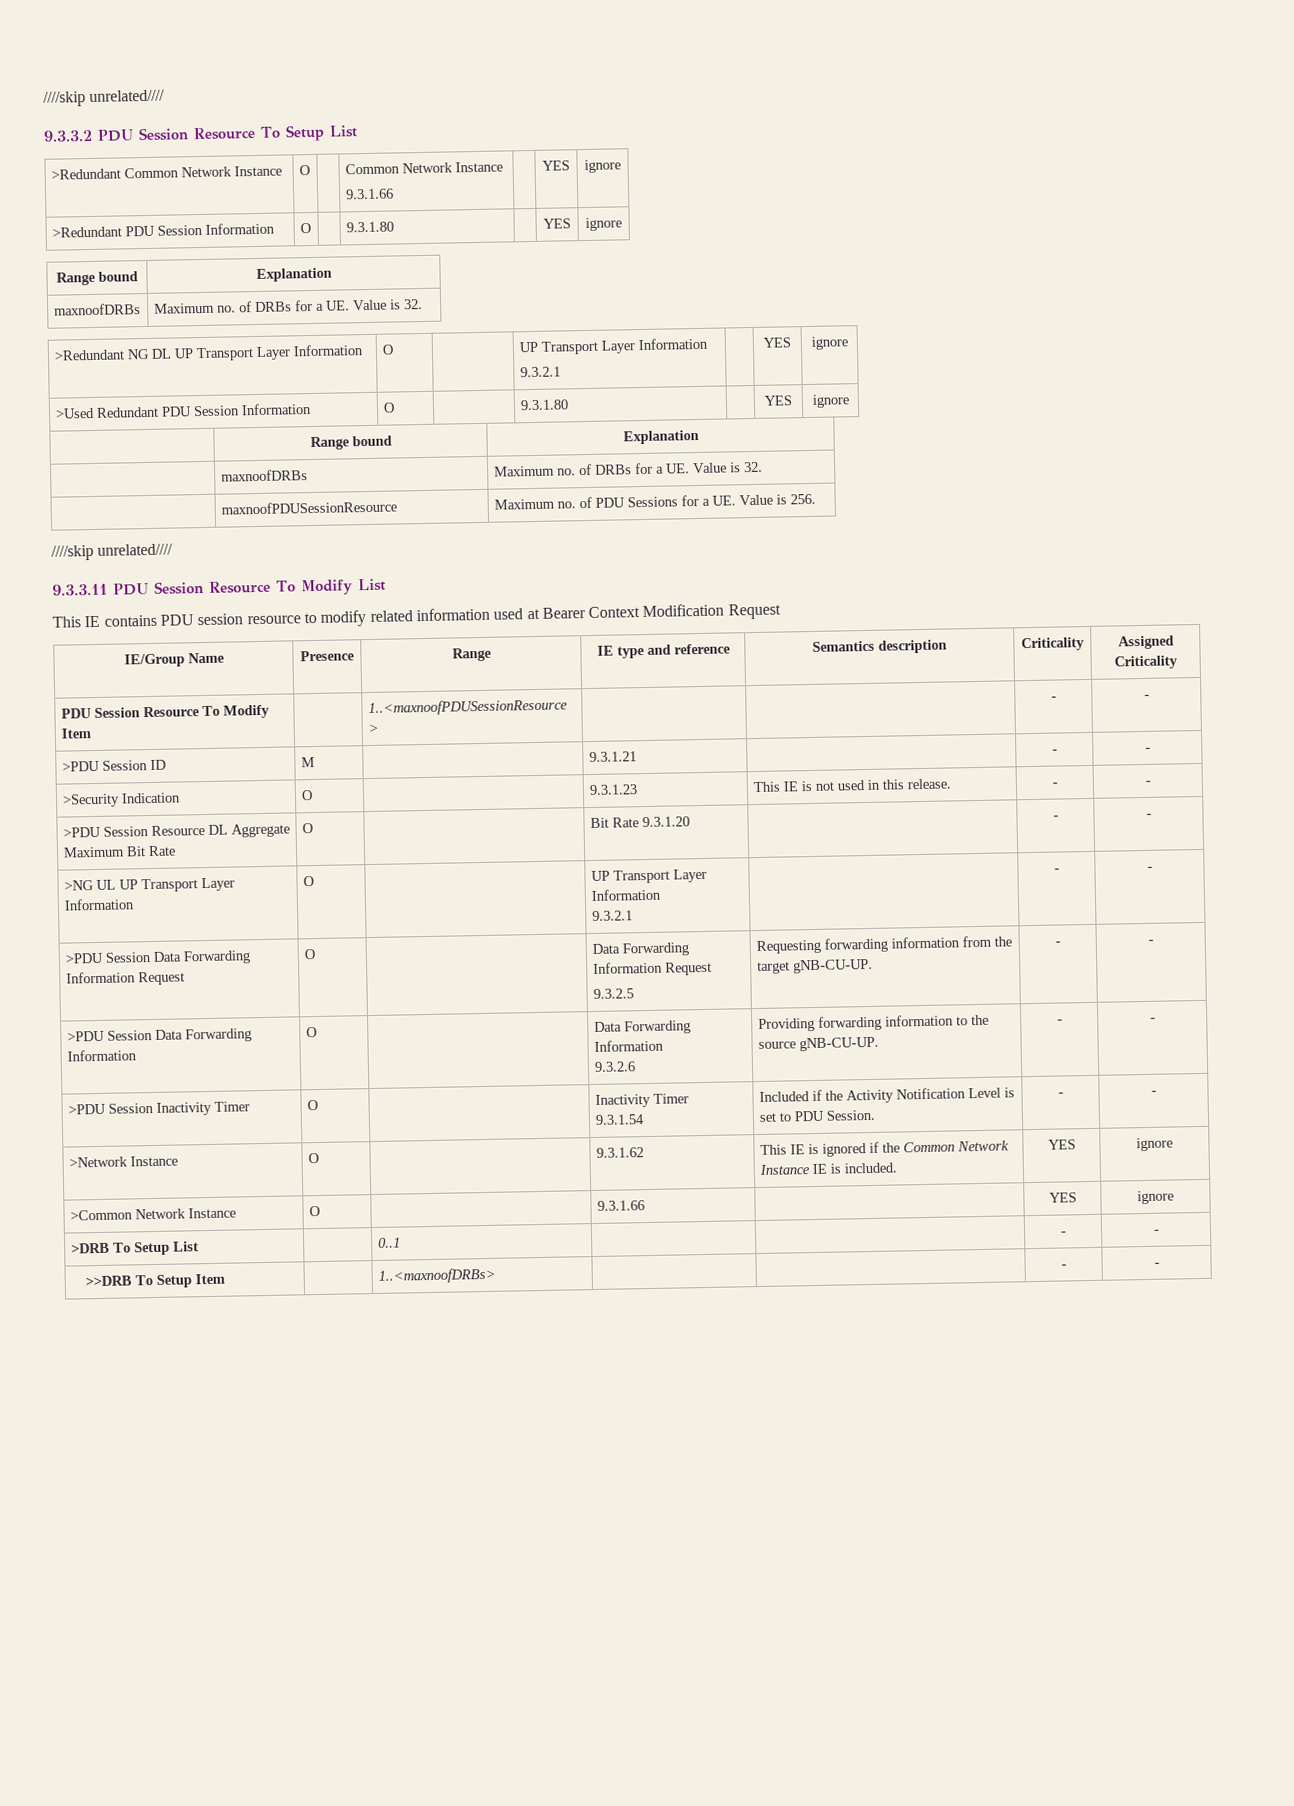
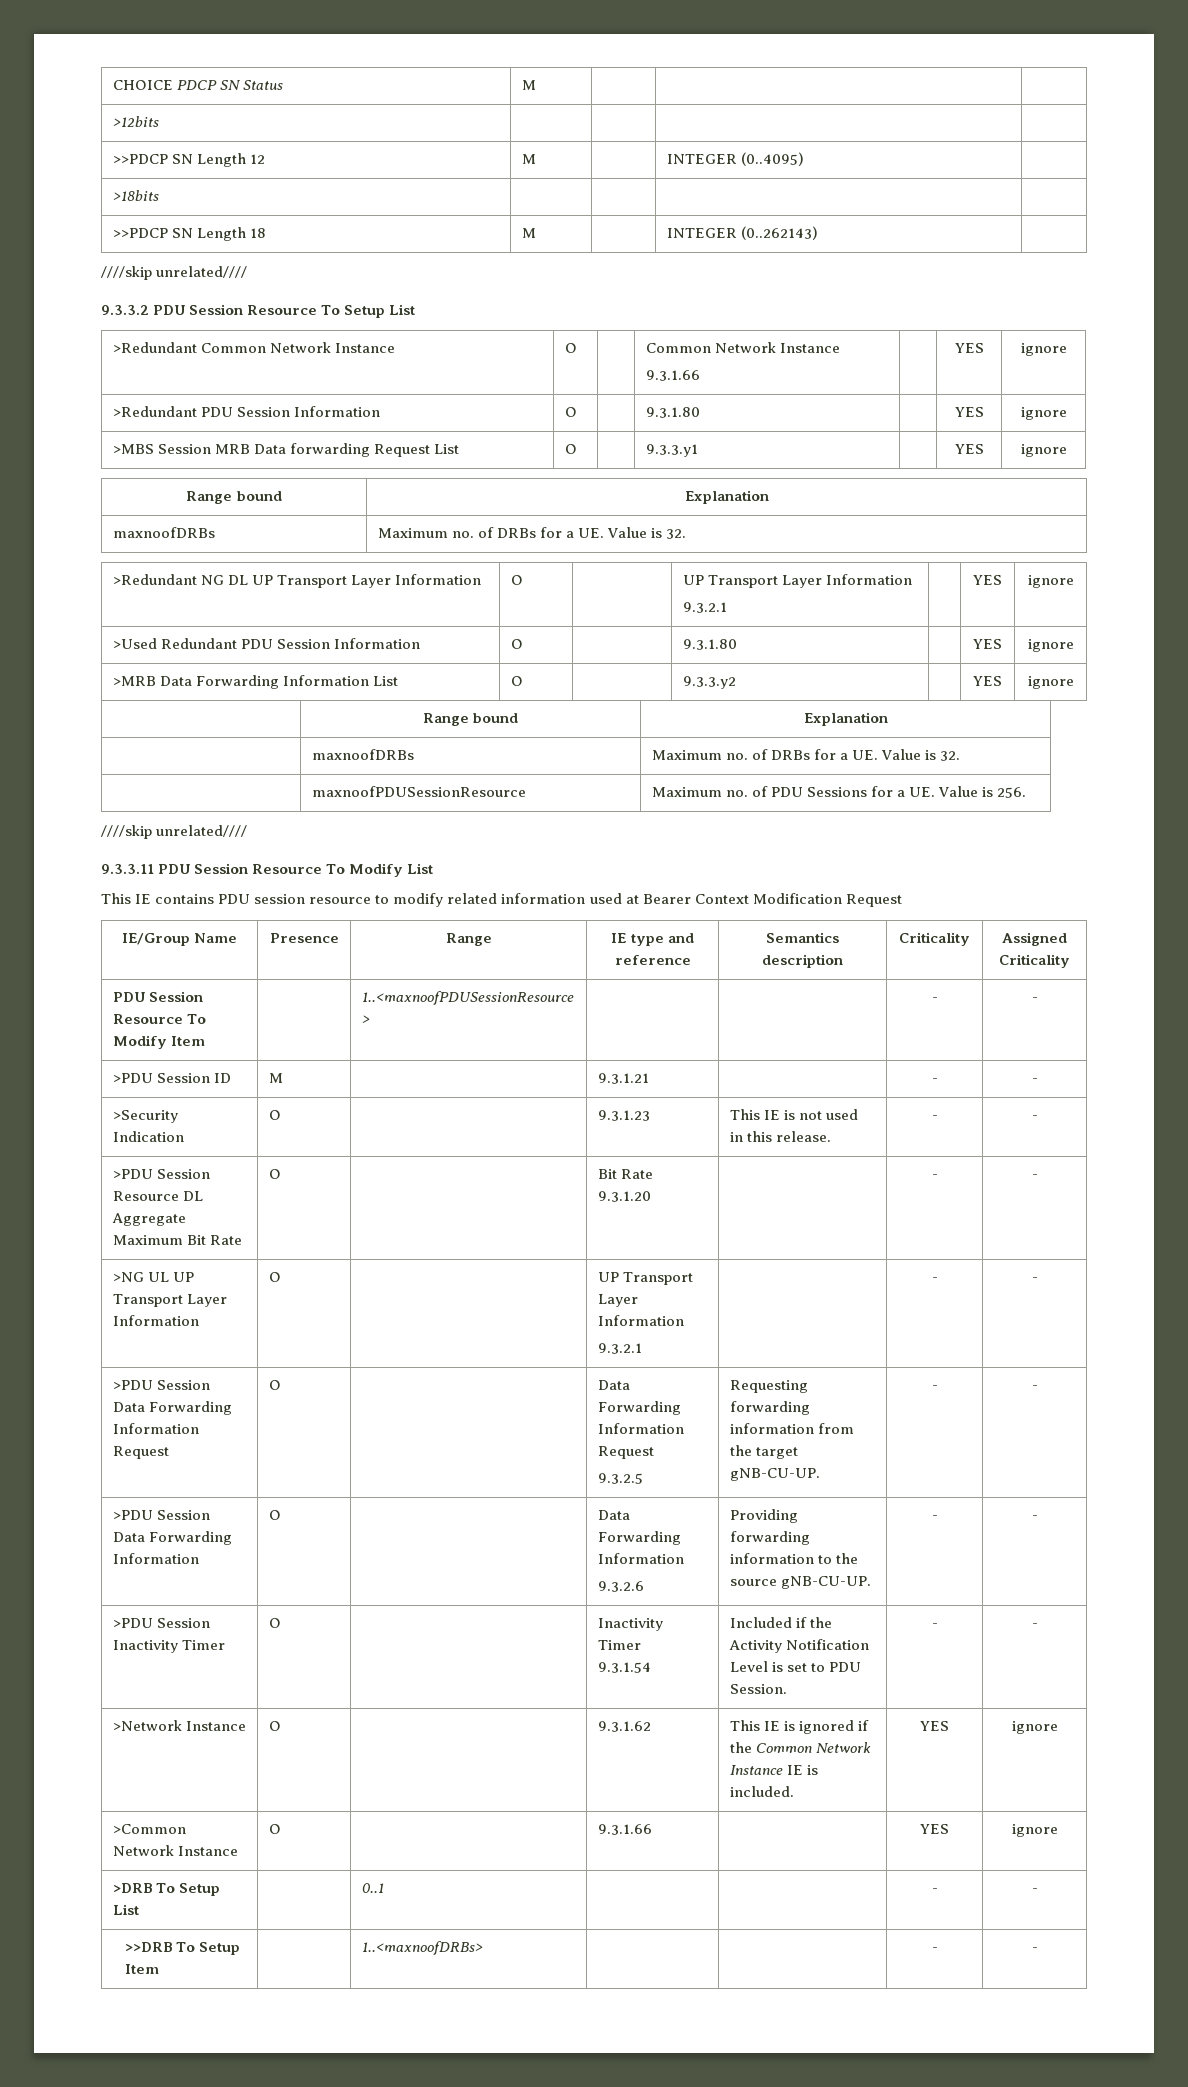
+ CHOICE PDCP SN Status | M | | |
+ >12bits | | | |
+ >>PDCP SN Length 12 | M | | INTEGER (0..4095) |
+ >18bits | | | |
+ >>PDCP SN Length 18 | M | | INTEGER (0..262143) |
+ >MBS Session MRB Data forwarding Request List | O | | 9.3.3.y1 | | YES | ignore
+ >MRB Data Forwarding Information List | O | | 9.3.3.y2 | | YES | ignore

